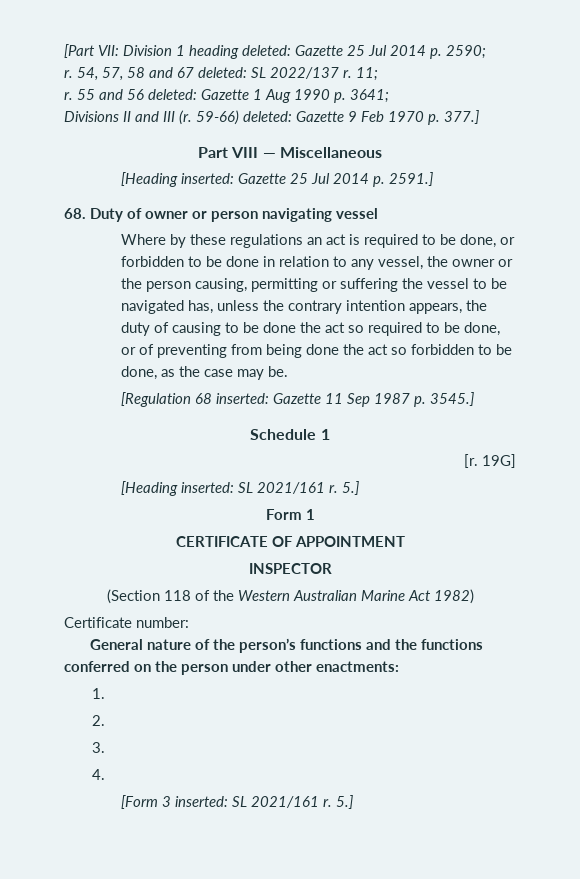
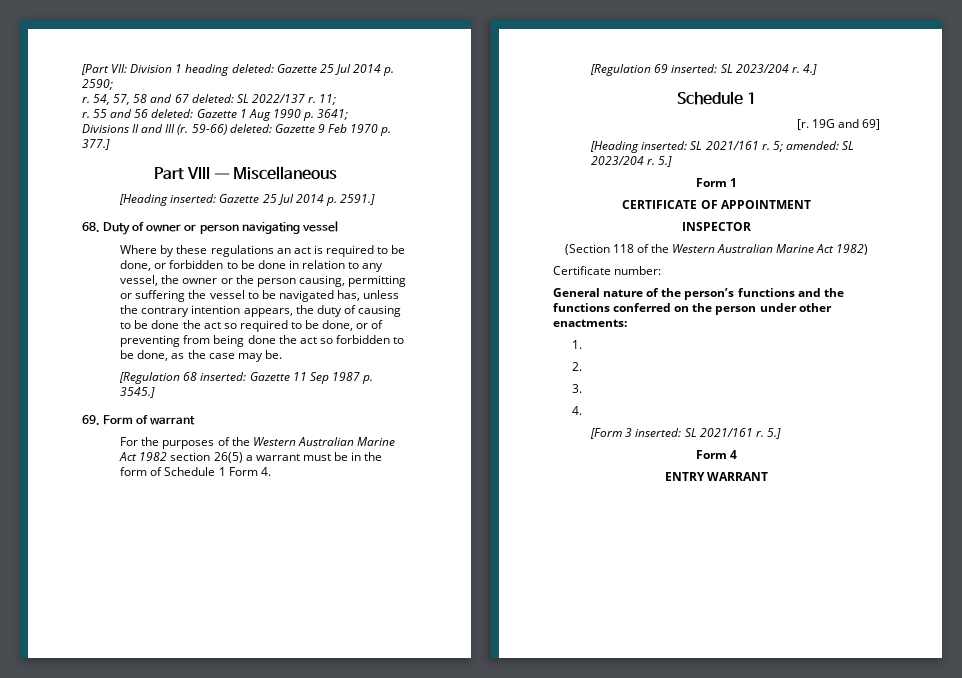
+ 69. Form of warrant
+ For the purposes of the Western Australian Marine Act 1982 section 26(5) a warrant must be in the form of Schedule 1 Form 4.
+ [Regulation 69 inserted: SL 2023/204 r. 4.]
- 19G]
+ 19G and 69]
+ 5; amended: SL 2023/204 r.
+ Form 4
+ ENTRY WARRANT

